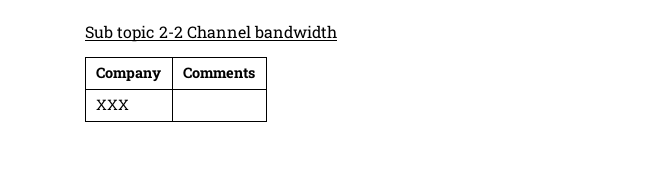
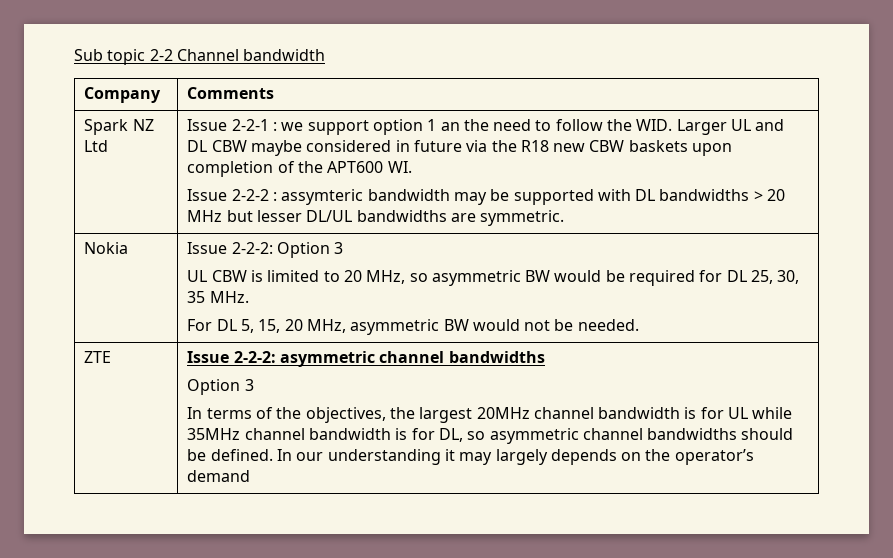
- XXX
+ Spark NZ Ltd | Issue 2-2-1 : we support option 1 an the need to follow the WID. Larger UL and DL CBW maybe considered in future via the R18 new CBW baskets upon completion of the APT600 WI.
+ Issue 2-2-2 : assymteric bandwidth may be supported with DL bandwidths > 20 MHz but lesser DL/UL bandwidths are symmetric.
+ Nokia | Issue 2-2-2: Option 3
+ UL CBW is limited to 20 MHz, so asymmetric BW would be required for DL 25, 30, 35 MHz.
+ For DL 5, 15, 20 MHz, asymmetric BW would not be needed.
+ ZTE | Issue 2-2-2: asymmetric channel bandwidths
+ Option 3
+ In terms of the objectives, the largest 20MHz channel bandwidth is for UL while 35MHz channel bandwidth is for DL, so asymmetric channel bandwidths should be defined. In our understanding it may largely depends on the operator’s demand

